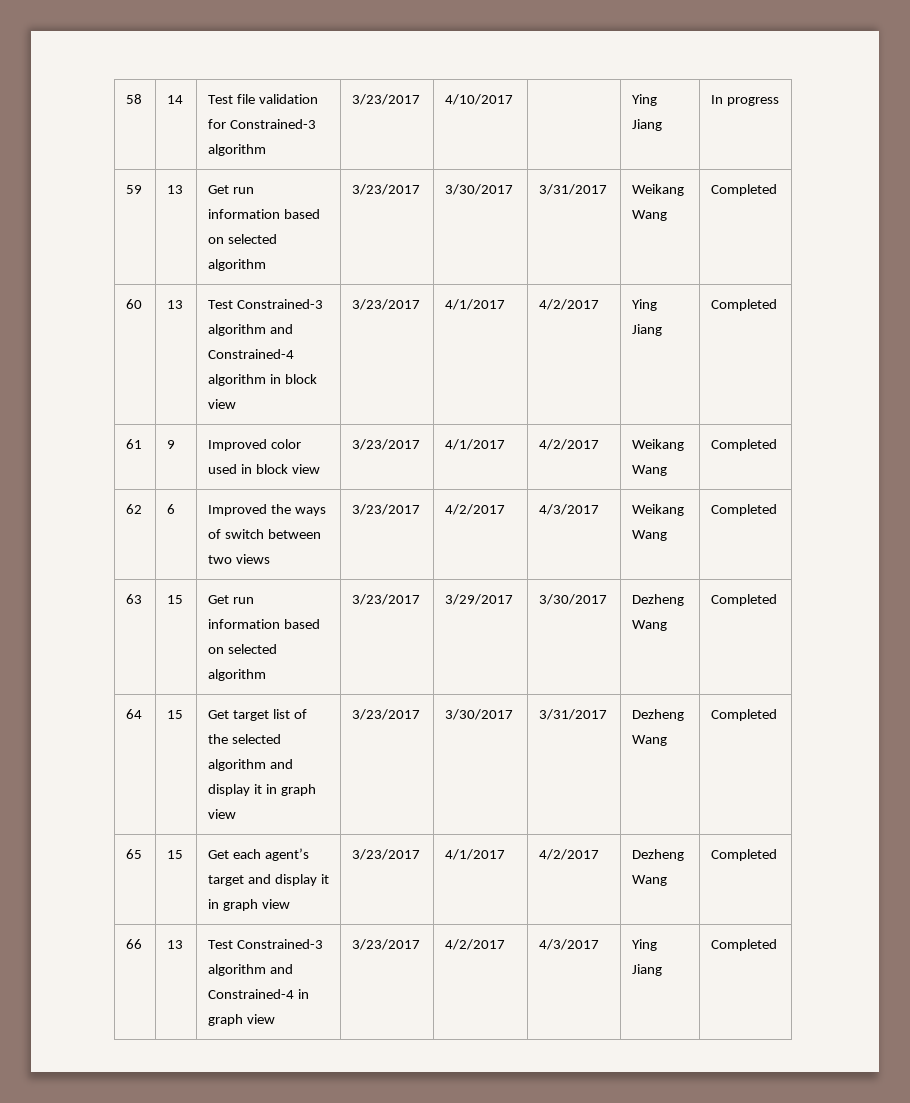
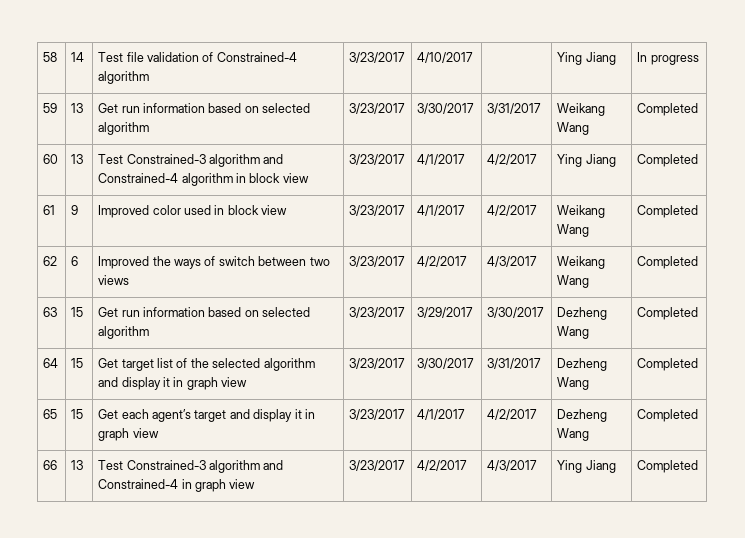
- 58 | 14 | Test file validation for Constrained-3 algorithm | 3/23/2017 | 4/10/2017 | | Ying Jiang | In progress
+ 58 | 14 | Test file validation of Constrained-4 algorithm | 3/23/2017 | 4/10/2017 | | Ying Jiang | In progress

